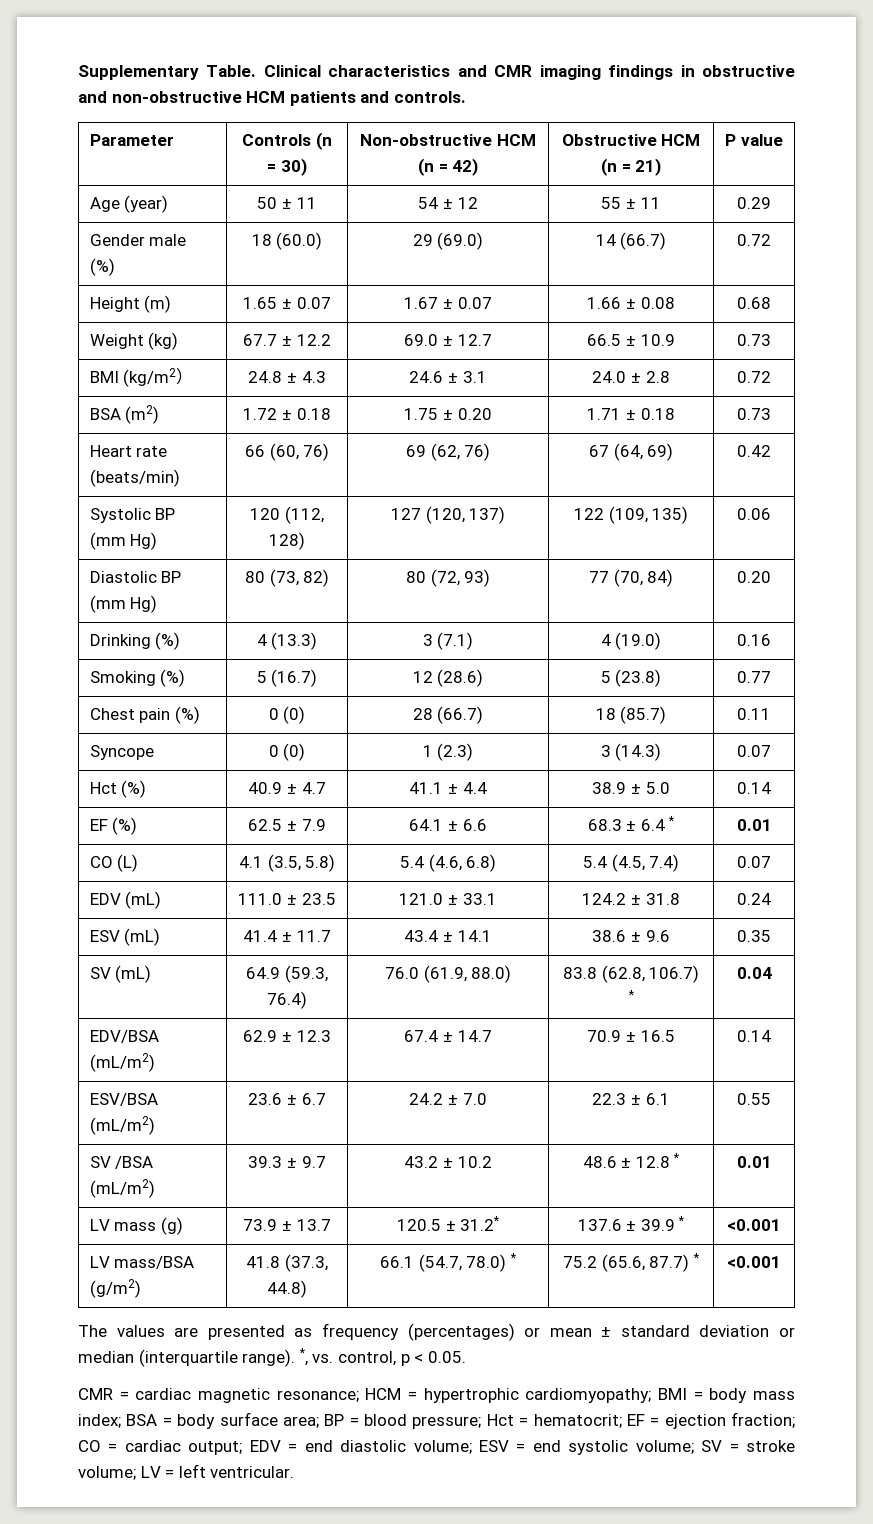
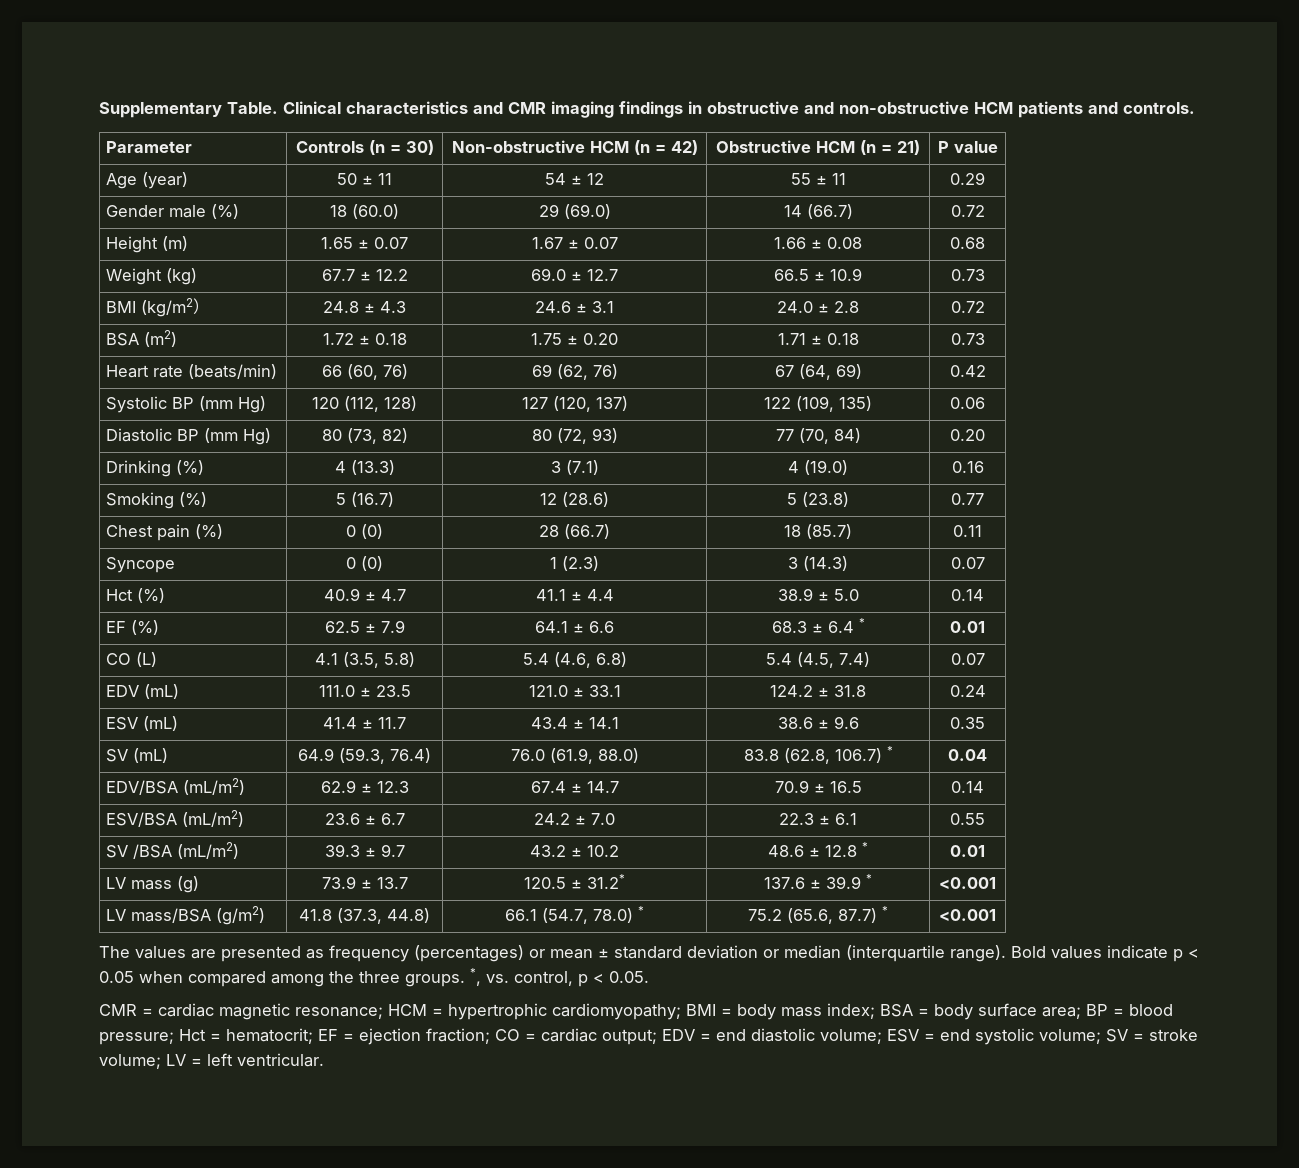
+ Bold values indicate p < 0.05 when compared among the three groups.

